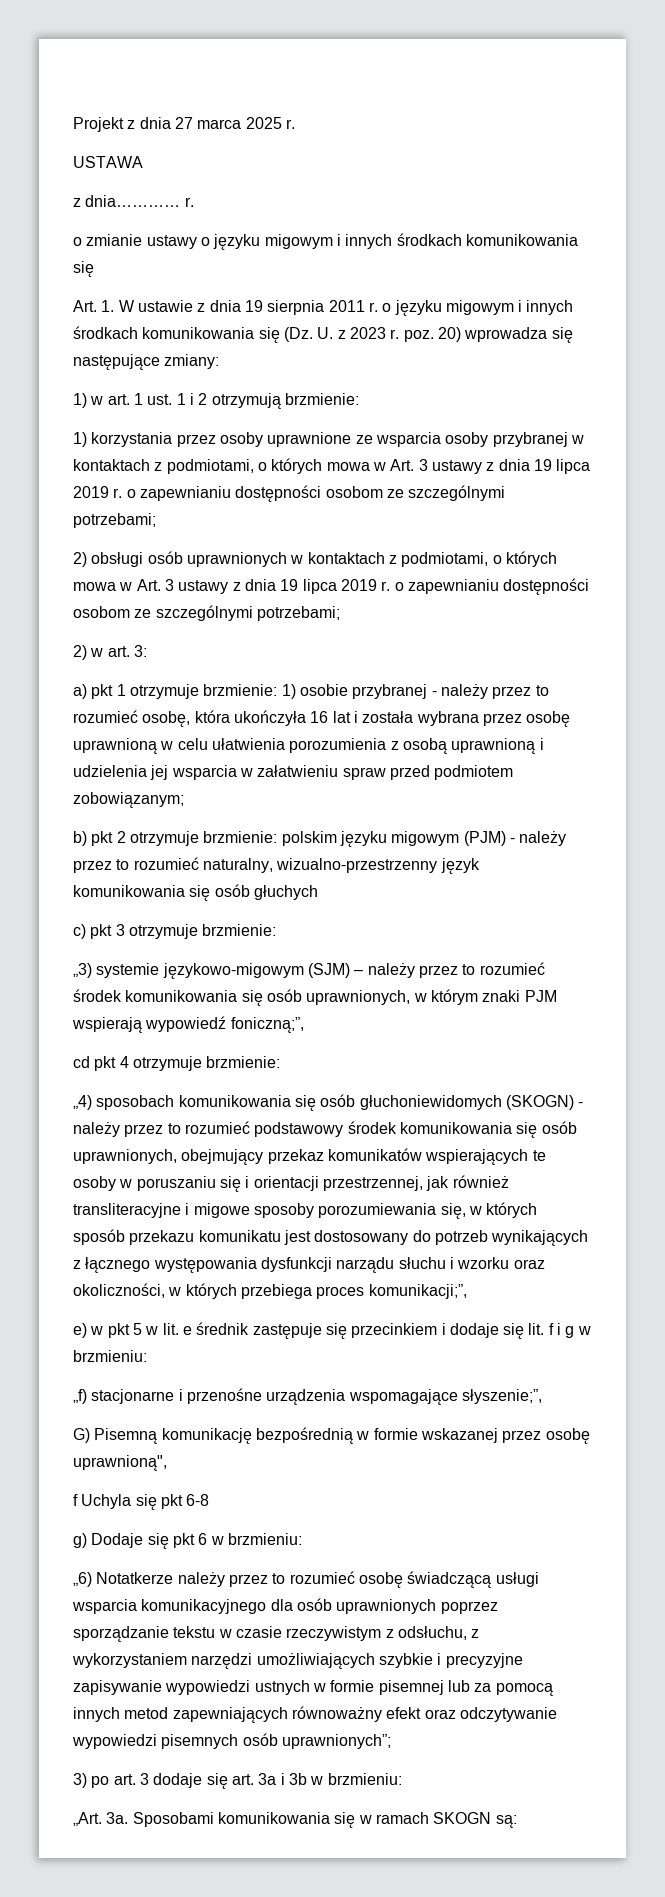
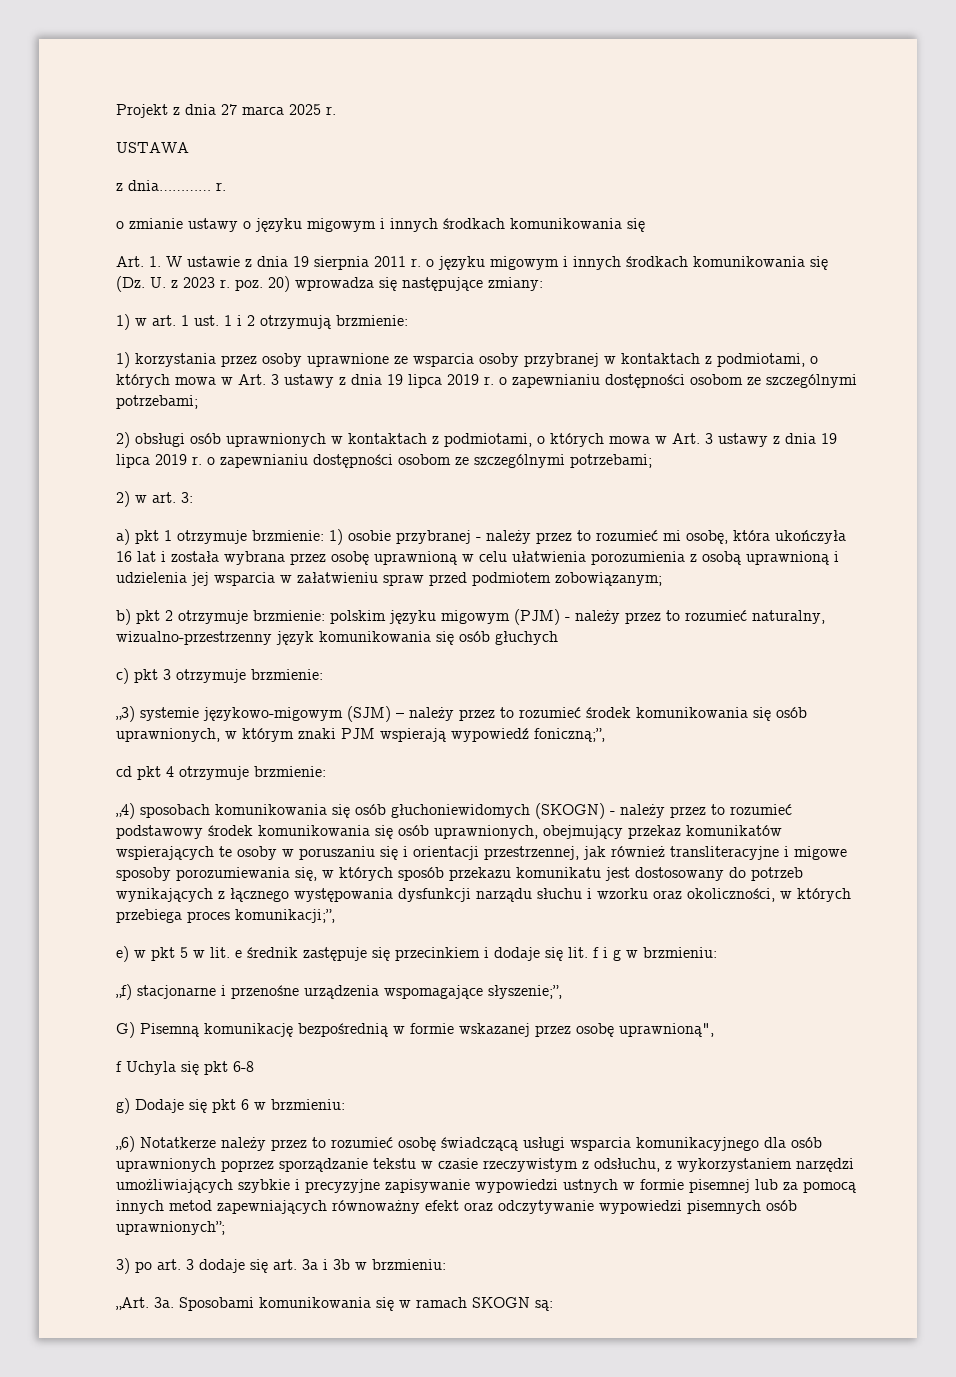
- a) pkt 1 otrzymuje brzmienie: 1) osobie przybranej - należy przez to rozumieć osobę, która ukończyła 16 lat i została wybrana przez osobę uprawnioną w celu ułatwienia porozumienia z osobą uprawnioną i udzielenia jej wsparcia w załatwieniu spraw przed podmiotem zobowiązanym;
+ a) pkt 1 otrzymuje brzmienie: 1) osobie przybranej - należy przez to rozumieć mi osobę, która ukończyła 16 lat i została wybrana przez osobę uprawnioną w celu ułatwienia porozumienia z osobą uprawnioną i udzielenia jej wsparcia w załatwieniu spraw przed podmiotem zobowiązanym;

